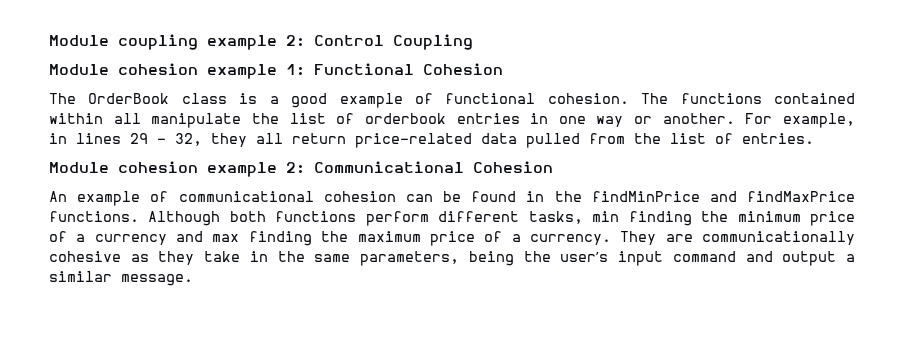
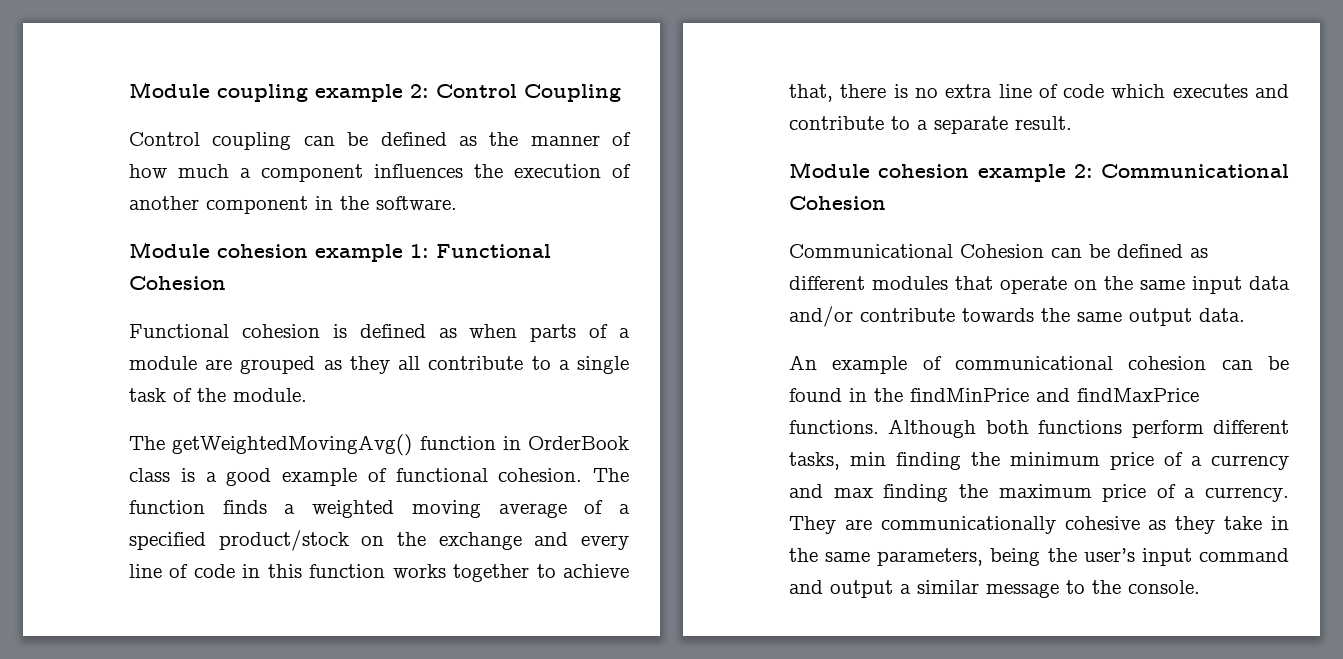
+ Control coupling can be defined as the manner of how much a component influences the execution of another component in the software.
- The OrderBook class is a good example of functional cohesion.
+ Functional cohesion is defined as when parts of a module are grouped as they all contribute to a single task of the module.
+ The getWeightedMovingAvg() function in OrderBook class is a good example of functional cohesion.
- The functions contained within all manipulate the list of orderbook entries in one way or another. For example, in lines 29 – 32, they all return price-related data pulled from the list of entries.
+ The function finds a weighted moving average of a specified product/stock on the exchange and every line of code in this function works together to achieve that, there is no extra line of code which executes and contribute to a separate result.
+ Communicational Cohesion can be defined as different modules that operate on the same input data and/or contribute towards the same output data.
- They are communicationally cohesive as they take in the same parameters, being the user’s input command and output a similar message.
+ They are communicationally cohesive as they take in the same parameters, being the user’s input command and output a similar message to the console.

